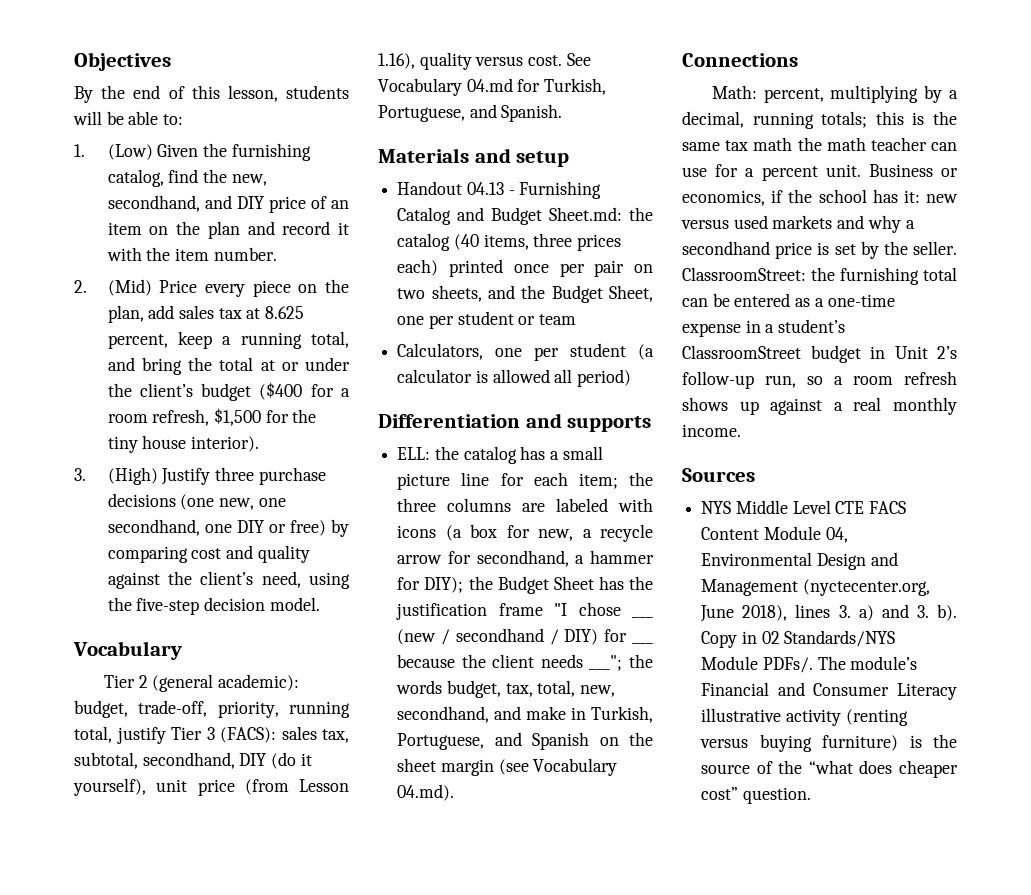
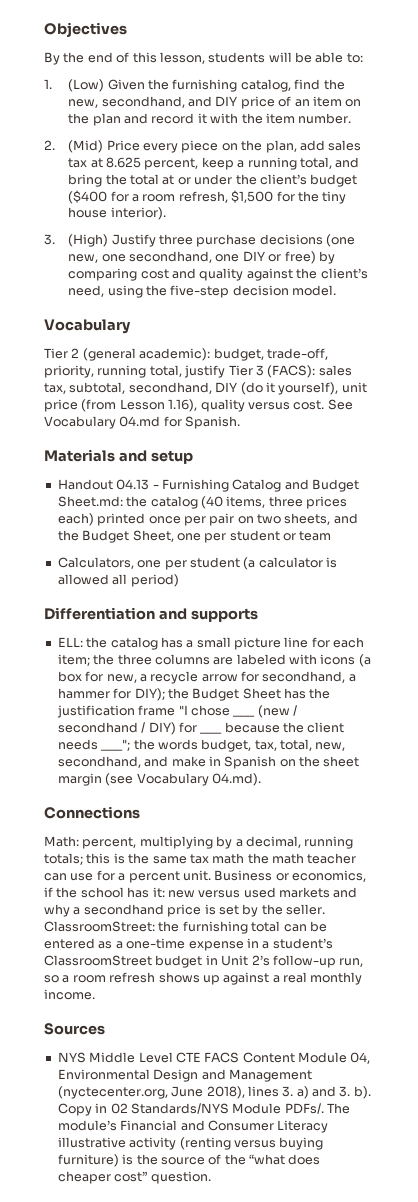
- See Vocabulary 04.md for Turkish, Portuguese, and Spanish.
+ See Vocabulary 04.md for Spanish.
- the words budget, tax, total, new, secondhand, and make in Turkish, Portuguese, and Spanish on the sheet margin (see Vocabulary 04.md).
+ the words budget, tax, total, new, secondhand, and make in Spanish on the sheet margin (see Vocabulary 04.md).

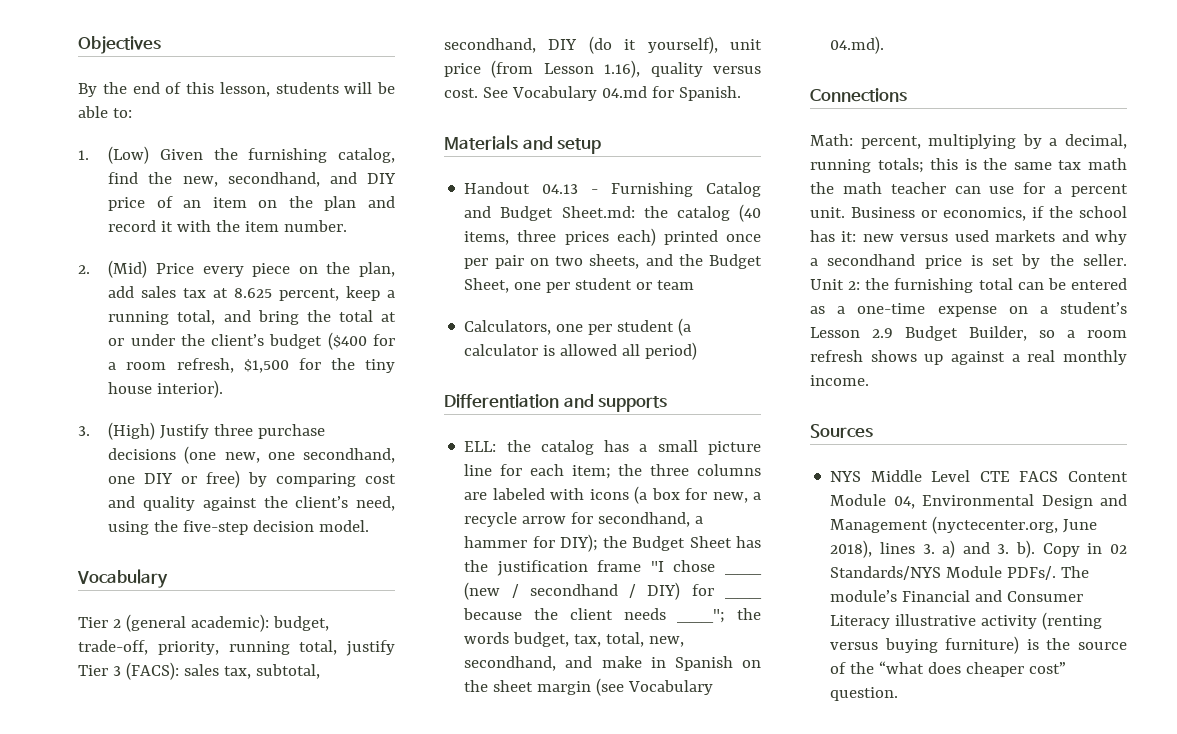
- ClassroomStreet: the furnishing total can be entered as a one-time expense in a student’s ClassroomStreet budget in Unit 2’s follow-up run, so a room refresh shows up against a real monthly income.
+ Unit 2: the furnishing total can be entered as a one-time expense on a student’s Lesson 2.9 Budget Builder, so a room refresh shows up against a real monthly income.

